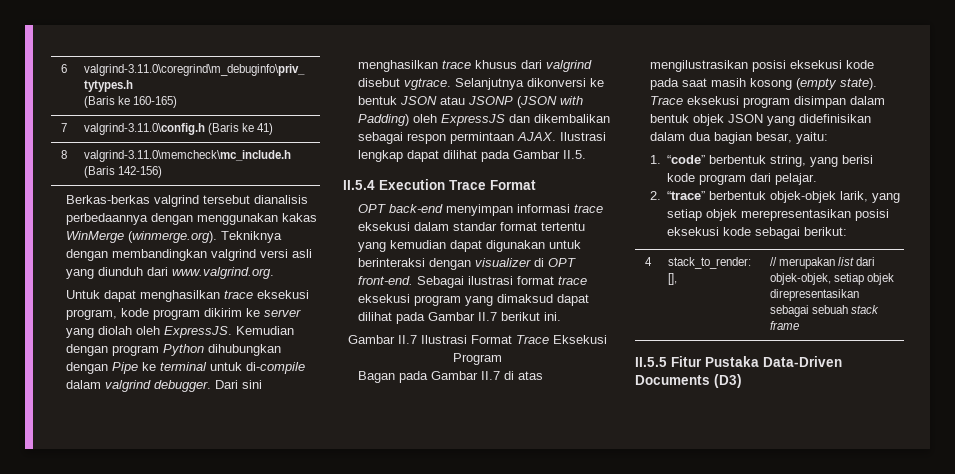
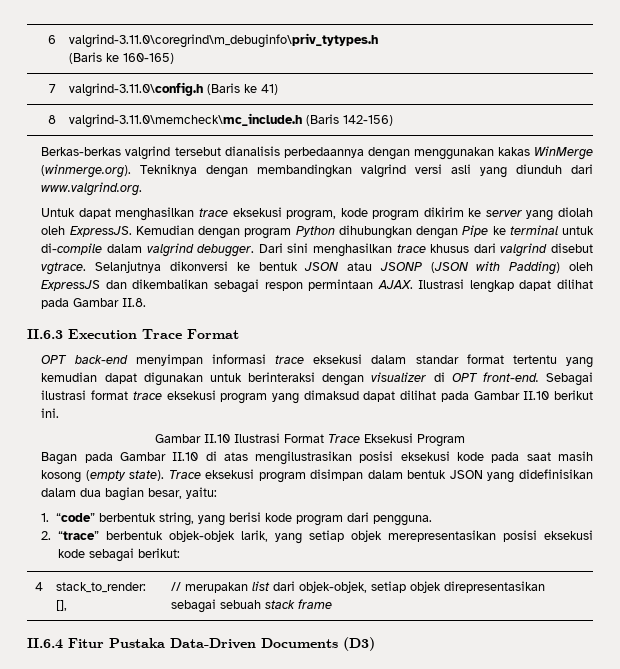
- Ilustrasi lengkap dapat dilihat pada Gambar II.5.
- II.5.4 Execution Trace Format
+ Ilustrasi lengkap dapat dilihat pada Gambar II.8.
+ II.6.3 Execution Trace Format
- Sebagai ilustrasi format trace eksekusi program yang dimaksud dapat dilihat pada Gambar II.7 berikut ini.
+ Sebagai ilustrasi format trace eksekusi program yang dimaksud dapat dilihat pada Gambar II.10 berikut ini.
- Gambar II.7 Ilustrasi Format Trace Eksekusi Program
+ Gambar II.10 Ilustrasi Format Trace Eksekusi Program
- Bagan pada Gambar II.7 di atas mengilustrasikan posisi eksekusi kode pada saat masih kosong (empty state).
+ Bagan pada Gambar II.10 di atas mengilustrasikan posisi eksekusi kode pada saat masih kosong (empty state).
- Trace eksekusi program disimpan dalam bentuk objek JSON yang didefinisikan dalam dua bagian besar, yaitu:
+ Trace eksekusi program disimpan dalam bentuk JSON yang didefinisikan dalam dua bagian besar, yaitu:
- 1. “code” berbentuk string, yang berisi kode program dari pelajar.
+ 1. “code” berbentuk string, yang berisi kode program dari pengguna.
- II.5.5 Fitur Pustaka Data-Driven Documents (D3)
+ II.6.4 Fitur Pustaka Data-Driven Documents (D3)

